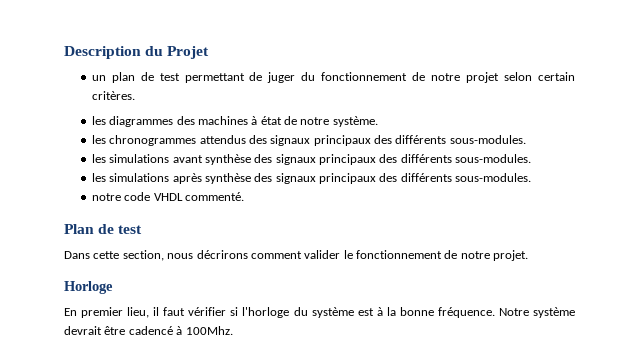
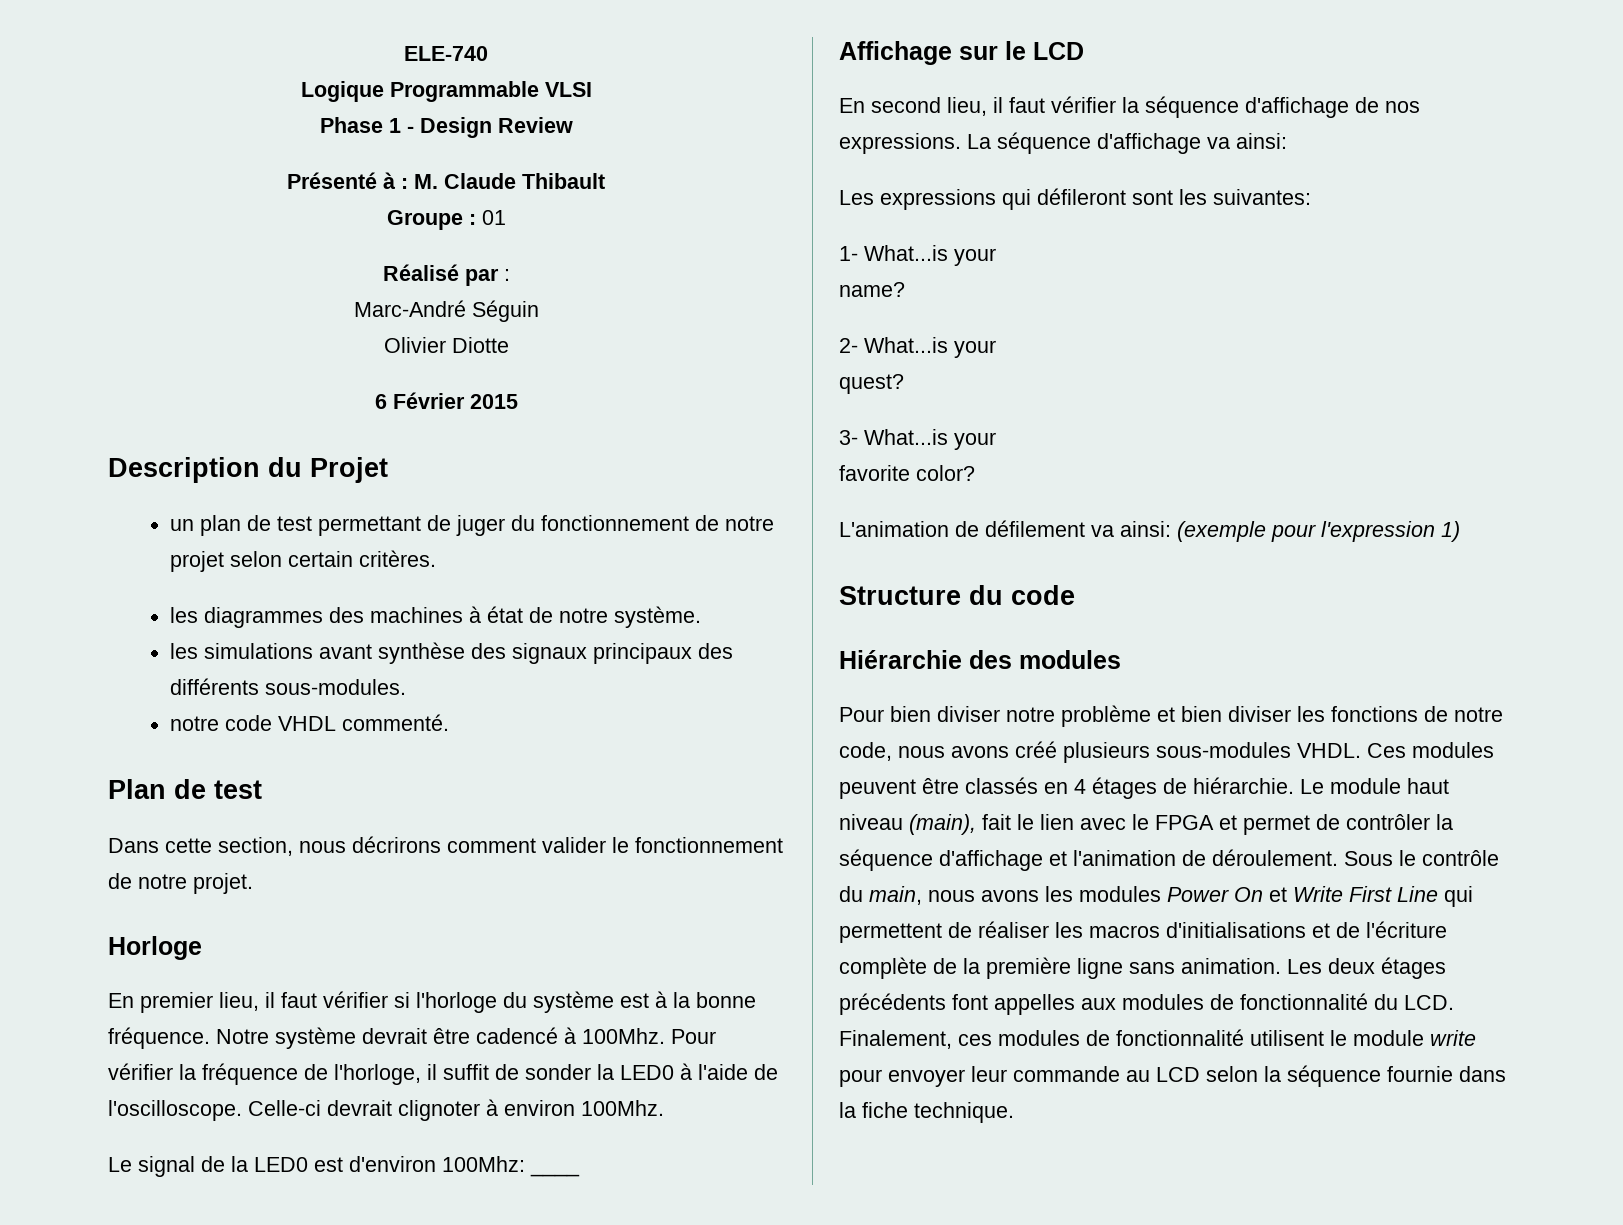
+ ELE-740
+ Logique Programmable VLSI
+ Phase 1 - Design Review
+ Présenté à : M. Claude Thibault
+ Groupe : 01
+ Réalisé par :
+ Marc-André Séguin
+ Olivier Diotte
+ 6 Février 2015
- les chronogrammes attendus des signaux principaux des différents sous-modules.
- les simulations après synthèse des signaux principaux des différents sous-modules.
+ Pour vérifier la fréquence de l'horloge, il suffit de sonder la LED0 à l'aide de l'oscilloscope. Celle-ci devrait clignoter à environ 100Mhz.
+ Le signal de la LED0 est d'environ 100Mhz: ____
+ Affichage sur le LCD
+ En second lieu, il faut vérifier la séquence d'affichage de nos expressions. La séquence d'affichage va ainsi:
+ Les expressions qui défileront sont les suivantes:
+ 1- What...is your
+ name?
+ 2- What...is your
+ quest?
+ 3- What...is your
+ favorite color?
+ L'animation de défilement va ainsi: (exemple pour l'expression 1)
+ Structure du code
+ Hiérarchie des modules
+ Pour bien diviser notre problème et bien diviser les fonctions de notre code, nous avons créé plusieurs sous-modules VHDL. Ces modules peuvent être classés en 4 étages de hiérarchie. Le module haut niveau (main), fait le lien avec le FPGA et permet de contrôler la séquence d'affichage et l'animation de déroulement. Sous le contrôle du main, nous avons les modules Power On et Write First Line qui permettent de réaliser les macros d'initialisations et de l'écriture complète de la première ligne sans animation. Les deux étages précédents font appelles aux modules de fonctionnalité du LCD. Finalement, ces modules de fonctionnalité utilisent le module write pour envoyer leur commande au LCD selon la séquence fournie dans la fiche technique.

